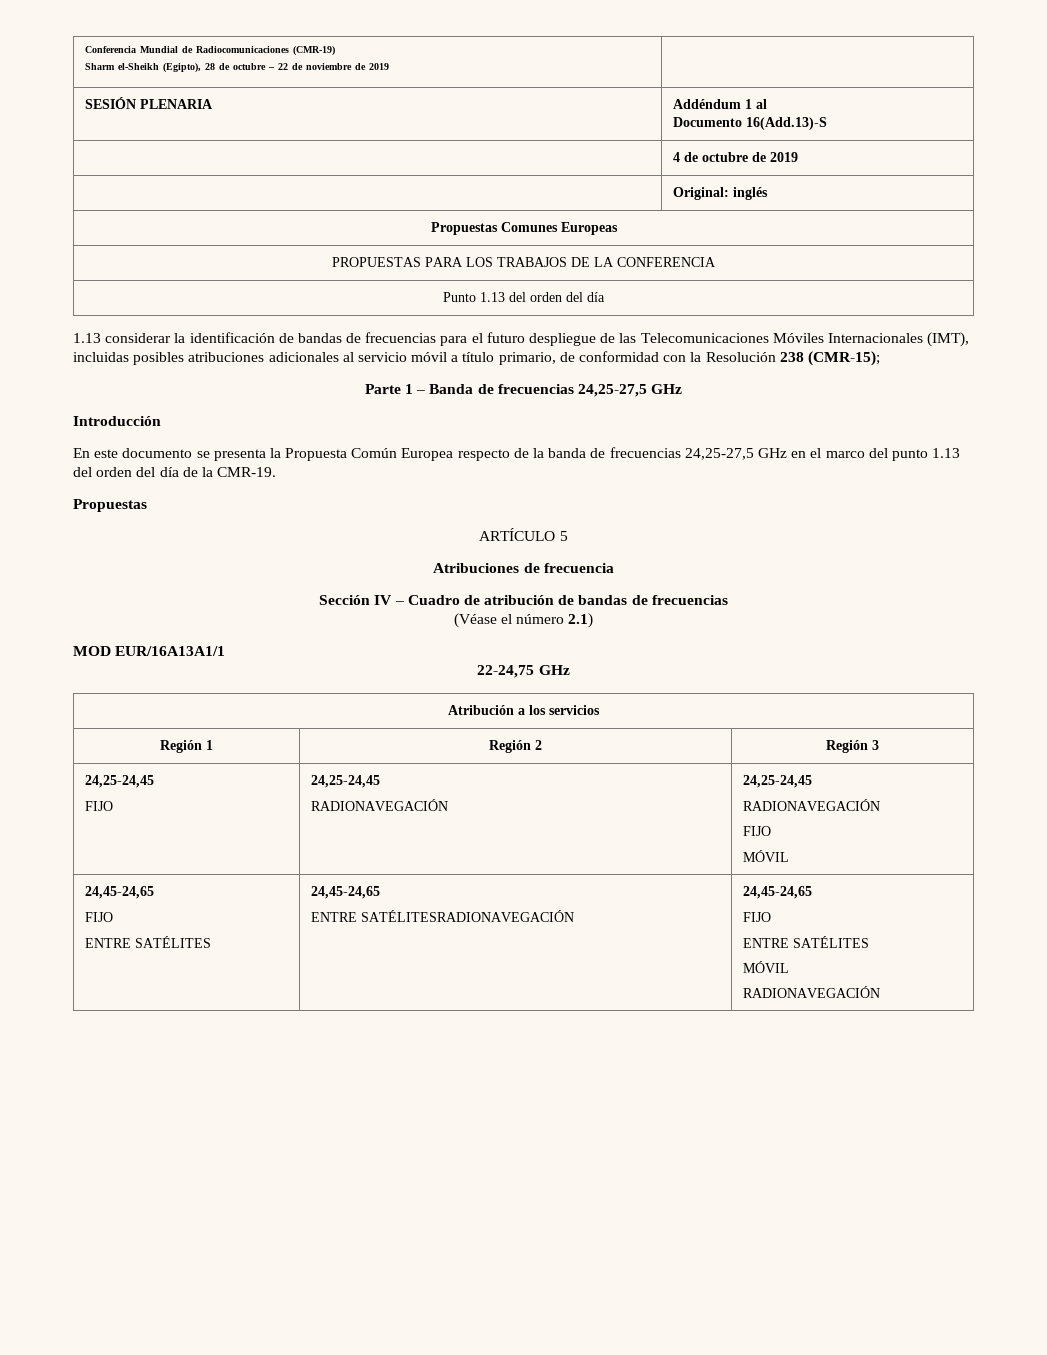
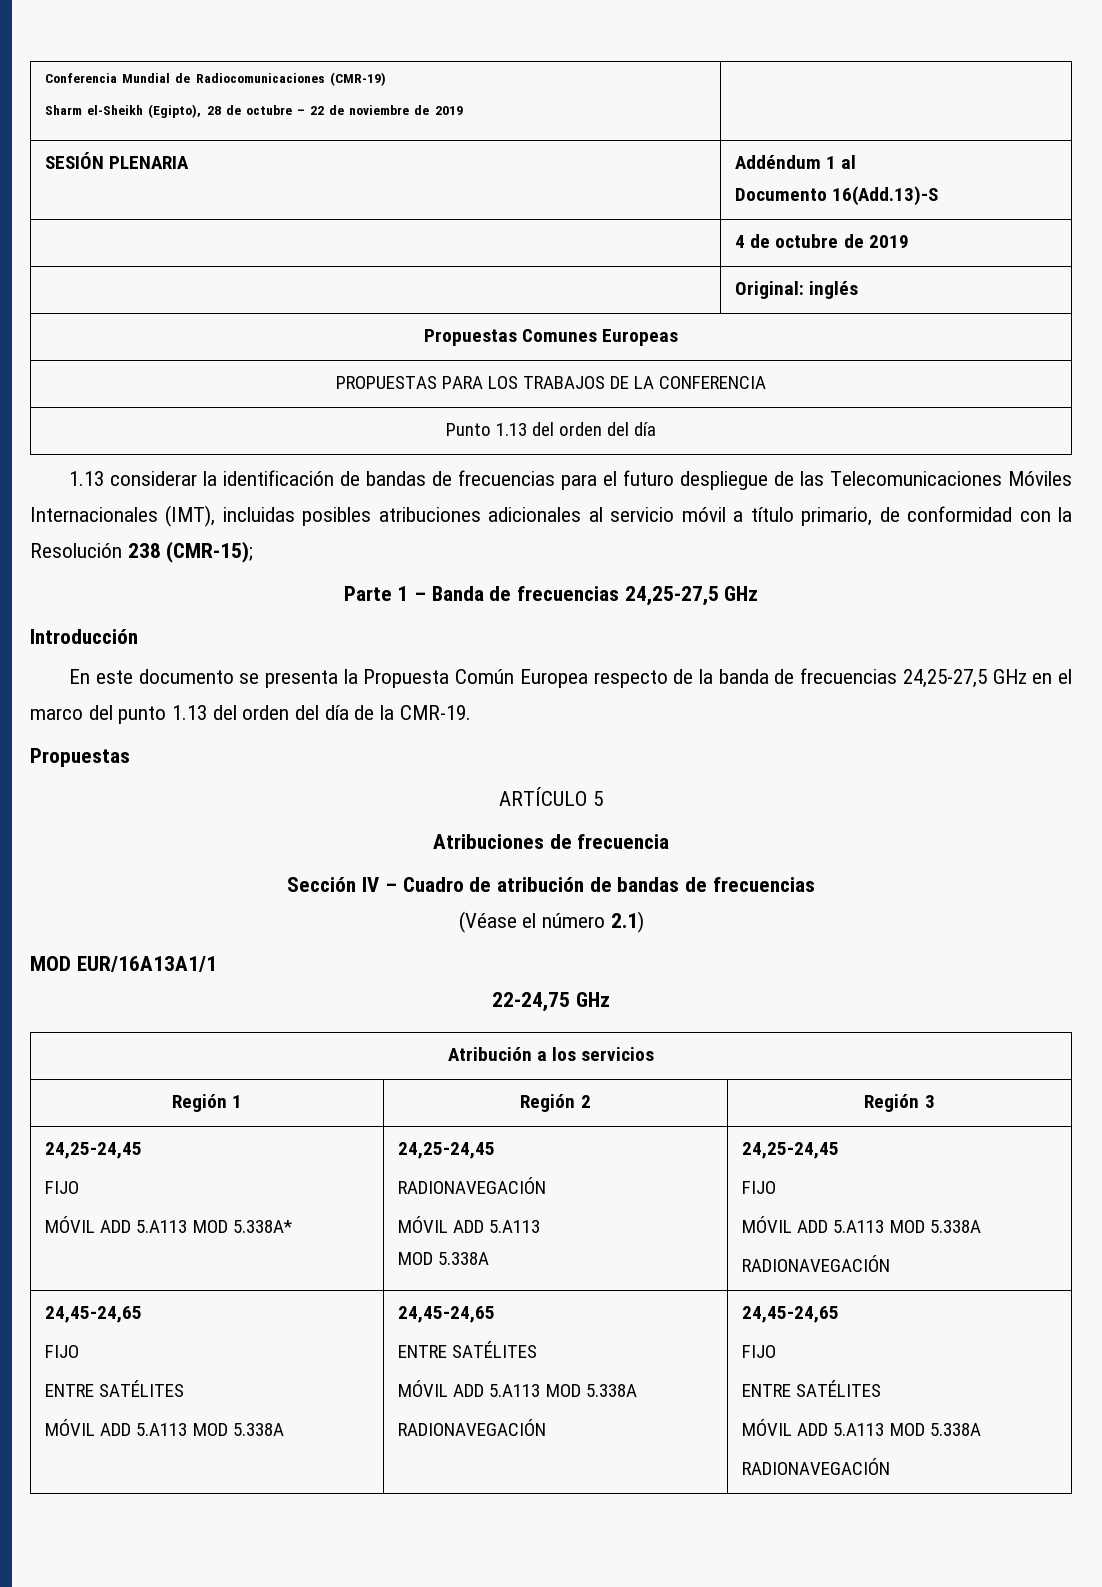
  Región 1 | Región 2 | Región 3
  24,25-24,45
- FIJO | 24,25-24,45
- RADIONAVEGACIÓN | 24,25-24,45
+ FIJO
+ MÓVIL ADD 5.A113 MOD 5.338A* | 24,25-24,45
  RADIONAVEGACIÓN
+ MÓVIL ADD 5.A113
+ MOD 5.338A | 24,25-24,45
  FIJO
- MÓVIL
+ MÓVIL ADD 5.A113 MOD 5.338A
+ RADIONAVEGACIÓN
  24,45-24,65
  FIJO
- ENTRE SATÉLITES | 24,45-24,65
- ENTRE SATÉLITESRADIONAVEGACIÓN | 24,45-24,65
+ ENTRE SATÉLITES
+ MÓVIL ADD 5.A113 MOD 5.338A | 24,45-24,65
+ ENTRE SATÉLITES
+ MÓVIL ADD 5.A113 MOD 5.338A
+ RADIONAVEGACIÓN | 24,45-24,65
  FIJO
  ENTRE SATÉLITES
- MÓVIL
+ MÓVIL ADD 5.A113 MOD 5.338A

